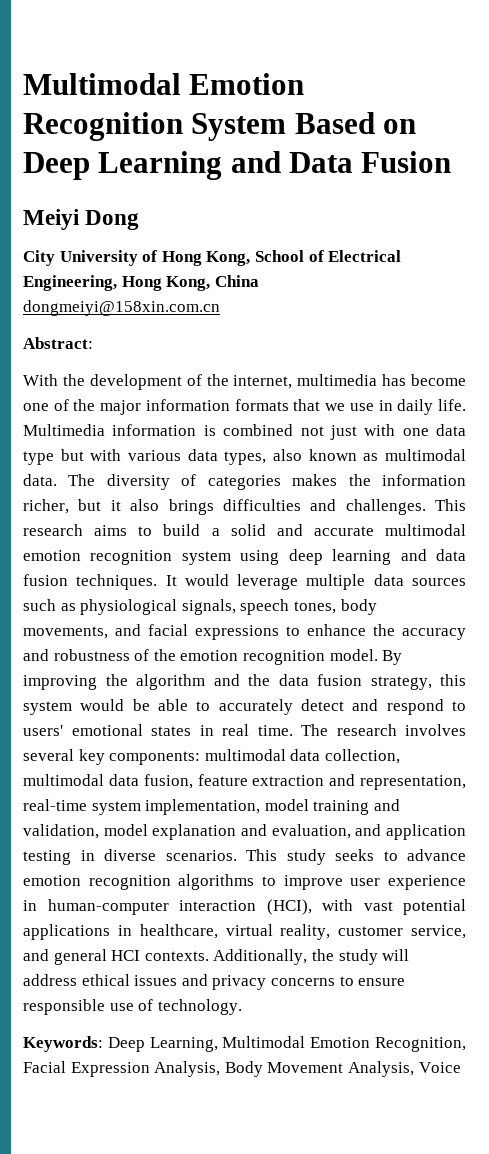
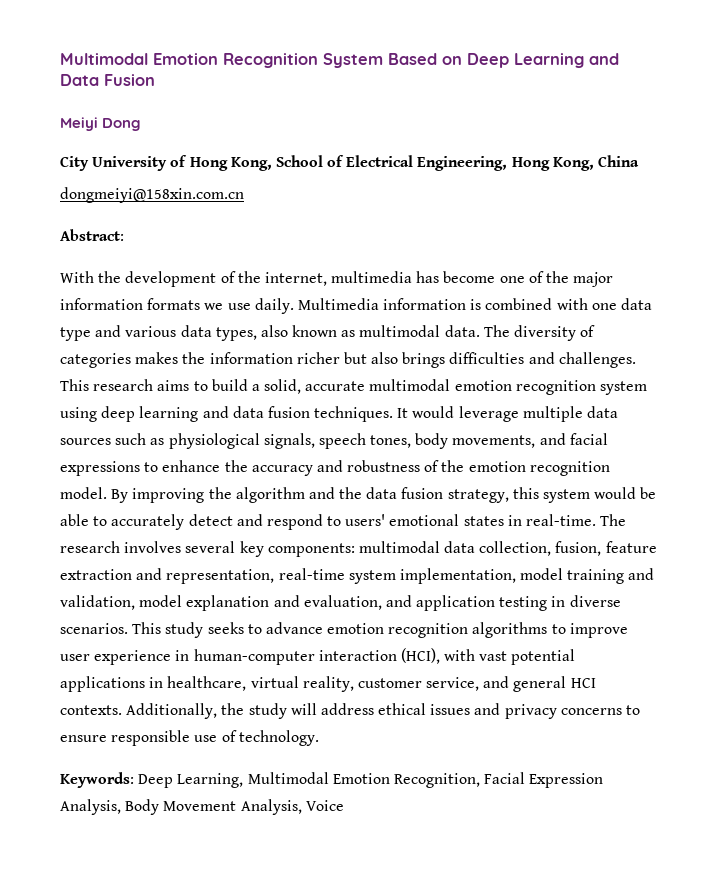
- With the development of the internet, multimedia has become one of the major information formats that we use in daily life.
+ With the development of the internet, multimedia has become one of the major information formats we use daily.
- Multimedia information is combined not just with one data type but with various data types, also known as multimodal data.
+ Multimedia information is combined with one data type and various data types, also known as multimodal data.
- The diversity of categories makes the information richer, but it also brings difficulties and challenges.
+ The diversity of categories makes the information richer but also brings difficulties and challenges.
- This research aims to build a solid and accurate multimodal emotion recognition system using deep learning and data fusion techniques.
+ This research aims to build a solid, accurate multimodal emotion recognition system using deep learning and data fusion techniques.
- By improving the algorithm and the data fusion strategy, this system would be able to accurately detect and respond to users' emotional states in real time.
+ By improving the algorithm and the data fusion strategy, this system would be able to accurately detect and respond to users' emotional states in real-time.
- The research involves several key components: multimodal data collection, multimodal data fusion, feature extraction and representation, real-time system implementation, model training and validation, model explanation and evaluation, and application testing in diverse scenarios.
+ The research involves several key components: multimodal data collection, fusion, feature extraction and representation, real-time system implementation, model training and validation, model explanation and evaluation, and application testing in diverse scenarios.

